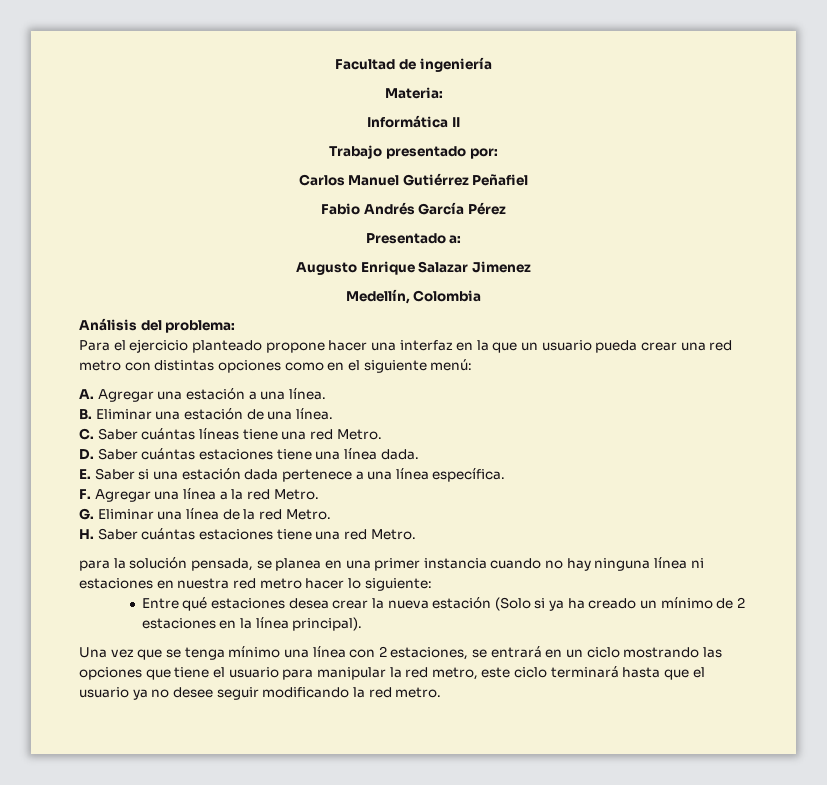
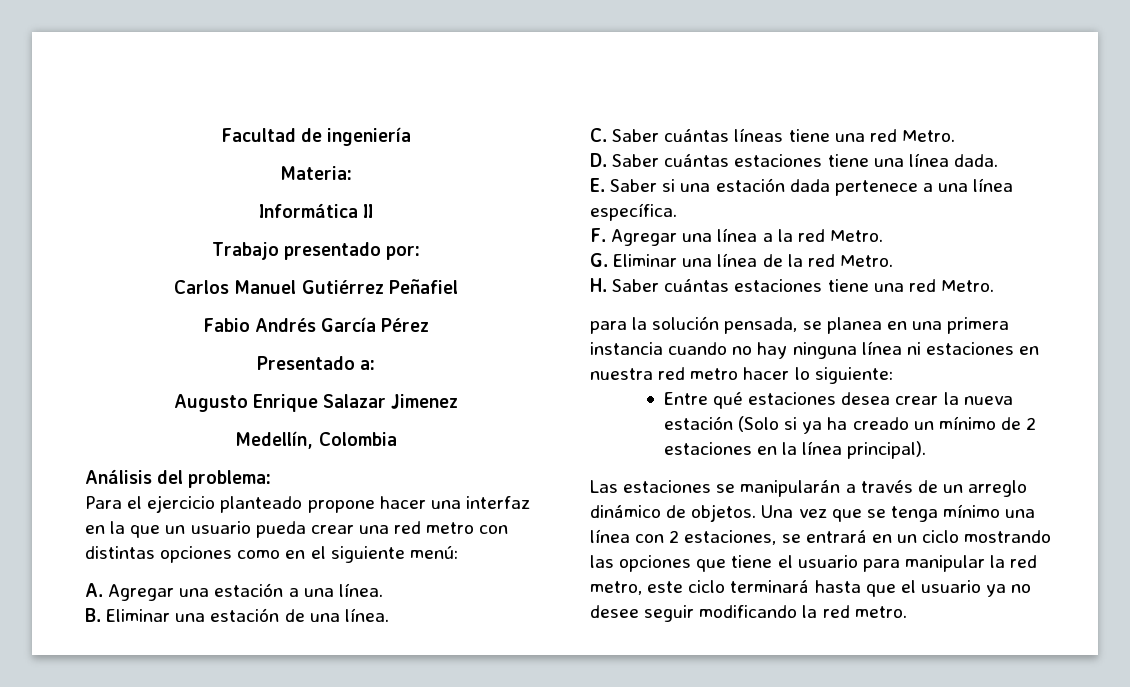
- para la solución pensada, se planea en una primer instancia cuando no hay ninguna línea ni estaciones en nuestra red metro hacer lo siguiente:
+ para la solución pensada, se planea en una primera instancia cuando no hay ninguna línea ni estaciones en nuestra red metro hacer lo siguiente:
+ Las estaciones se manipularán a través de un arreglo dinámico de objetos.

